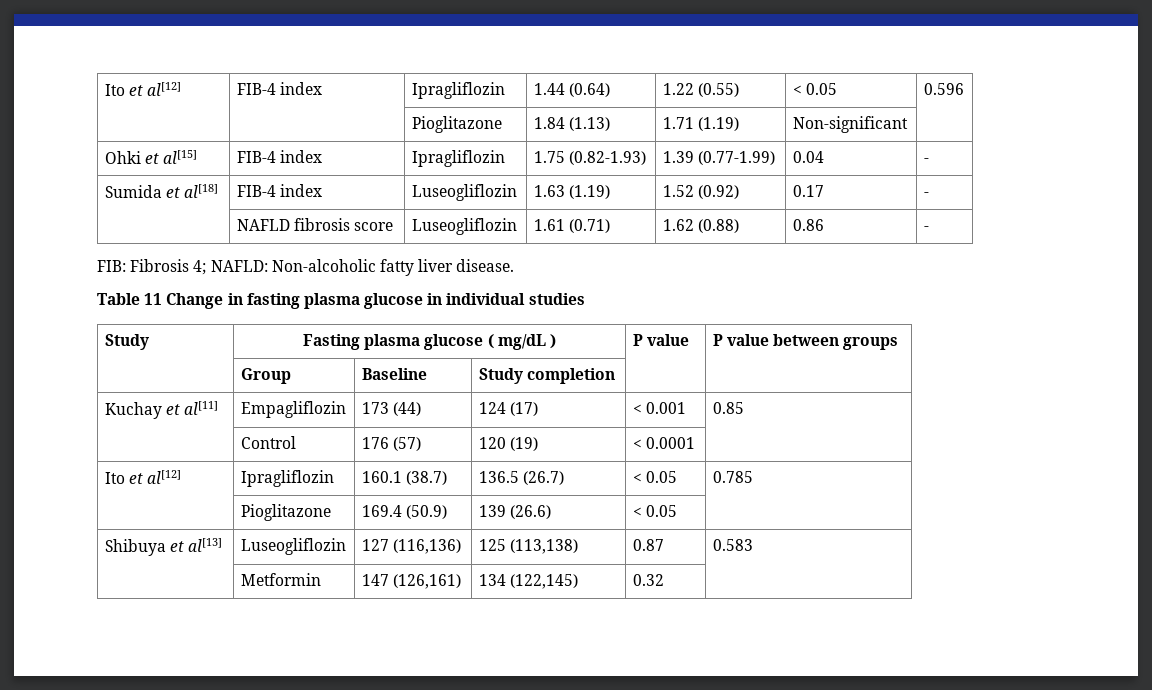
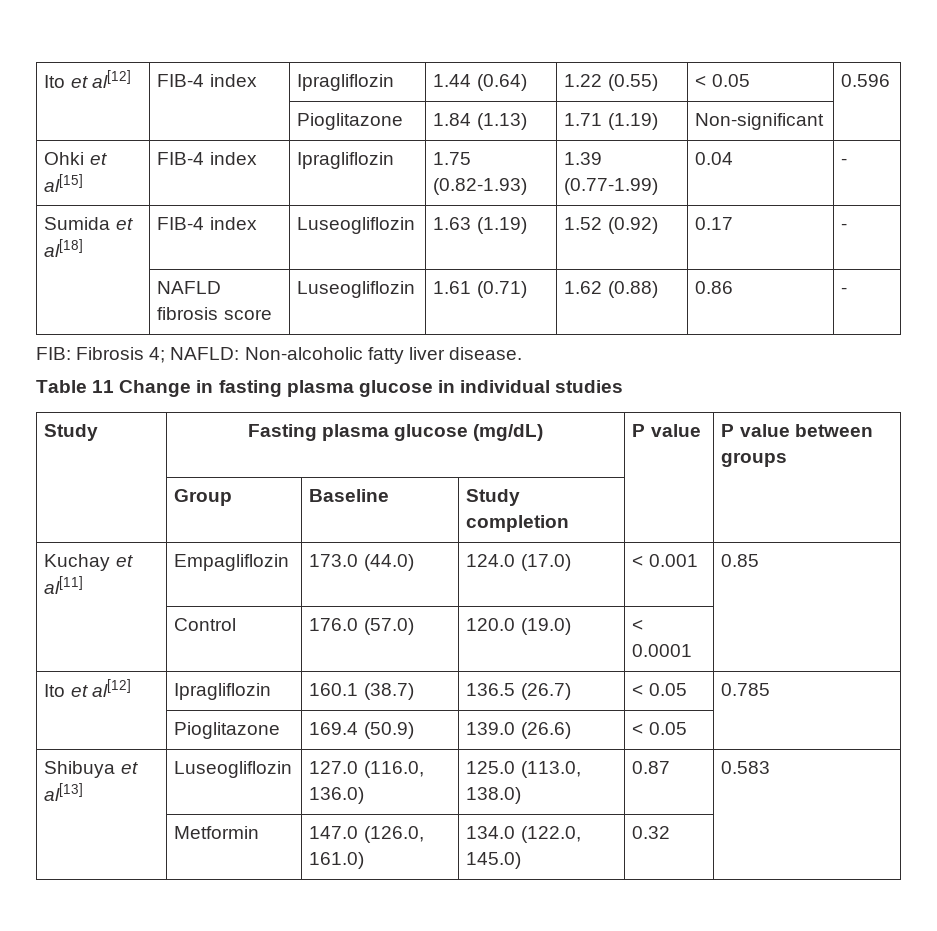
- Study | Fasting plasma glucose ( mg/dL ) | P value | P value between groups
+ Study | Fasting plasma glucose (mg/dL) | P value | P value between groups
- Kuchay et al[11] | Empagliflozin | 173 (44) | 124 (17) | < 0.001 | 0.85
+ Kuchay et al[11] | Empagliflozin | 173.0 (44.0) | 124.0 (17.0) | < 0.001 | 0.85
- | Control | 176 (57) | 120 (19) | < 0.0001 |
+ | Control | 176.0 (57.0) | 120.0 (19.0) | < 0.0001 |
- | Pioglitazone | 169.4 (50.9) | 139 (26.6) | < 0.05 |
+ | Pioglitazone | 169.4 (50.9) | 139.0 (26.6) | < 0.05 |
- Shibuya et al[13] | Luseogliflozin | 127 (116,136) | 125 (113,138) | 0.87 | 0.583
- | Metformin | 147 (126,161) | 134 (122,145) | 0.32 |
+ Shibuya et al[13] | Luseogliflozin | 127.0 (116.0, 136.0) | 125.0 (113.0, 138.0) | 0.87 | 0.583
+ | Metformin | 147.0 (126.0, 161.0) | 134.0 (122.0, 145.0) | 0.32 |

